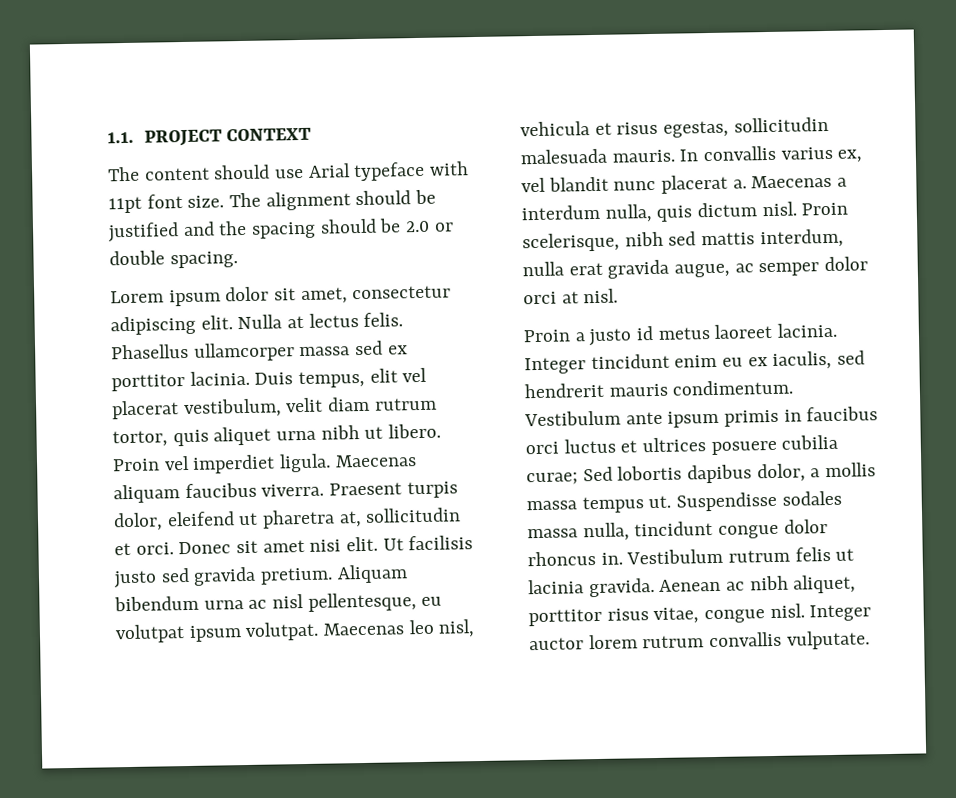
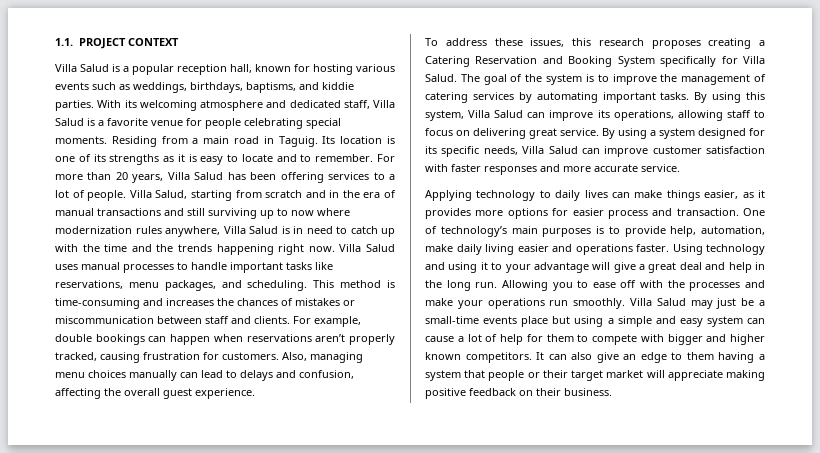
- The content should use Arial typeface with 11pt font size. The alignment should be justified and the spacing should be 2.0 or double spacing.
- Lorem ipsum dolor sit amet, consectetur adipiscing elit. Nulla at lectus felis. Phasellus ullamcorper massa sed ex porttitor lacinia. Duis tempus, elit vel placerat vestibulum, velit diam rutrum tortor, quis aliquet urna nibh ut libero. Proin vel imperdiet ligula. Maecenas aliquam faucibus viverra. Praesent turpis dolor, eleifend ut pharetra at, sollicitudin et orci. Donec sit amet nisi elit. Ut facilisis justo sed gravida pretium. Aliquam bibendum urna ac nisl pellentesque, eu volutpat ipsum volutpat. Maecenas leo nisl, vehicula et risus egestas, sollicitudin malesuada mauris. In convallis varius ex, vel blandit nunc placerat a. Maecenas a interdum nulla, quis dictum nisl. Proin scelerisque, nibh sed mattis interdum, nulla erat gravida augue, ac semper dolor orci at nisl.
- Proin a justo id metus laoreet lacinia. Integer tincidunt enim eu ex iaculis, sed hendrerit mauris condimentum. Vestibulum ante ipsum primis in faucibus orci luctus et ultrices posuere cubilia curae; Sed lobortis dapibus dolor, a mollis massa tempus ut. Suspendisse sodales massa nulla, tincidunt congue dolor rhoncus in. Vestibulum rutrum felis ut lacinia gravida. Aenean ac nibh aliquet, porttitor risus vitae, congue nisl. Integer auctor lorem rutrum convallis vulputate.
+ Villa Salud is a popular reception hall, known for hosting various events such as weddings, birthdays, baptisms, and kiddie parties. With its welcoming atmosphere and dedicated staff, Villa Salud is a favorite venue for people celebrating special moments. Residing from a main road in Taguig. Its location is one of its strengths as it is easy to locate and to remember. For more than 20 years, Villa Salud has been offering services to a lot of people. Villa Salud, starting from scratch and in the era of manual transactions and still surviving up to now where modernization rules anywhere, Villa Salud is in need to catch up with the time and the trends happening right now. Villa Salud uses manual processes to handle important tasks like reservations, menu packages, and scheduling. This method is time-consuming and increases the chances of mistakes or miscommunication between staff and clients. For example, double bookings can happen when reservations aren’t properly tracked, causing frustration for customers. Also, managing menu choices manually can lead to delays and confusion, affecting the overall guest experience.
+ To address these issues, this research proposes creating a Catering Reservation and Booking System specifically for Villa Salud. The goal of the system is to improve the management of catering services by automating important tasks. By using this system, Villa Salud can improve its operations, allowing staff to focus on delivering great service. By using a system designed for its specific needs, Villa Salud can improve customer satisfaction with faster responses and more accurate service.
+ Applying technology to daily lives can make things easier, as it provides more options for easier process and transaction. One of technology’s main purposes is to provide help, automation, make daily living easier and operations faster. Using technology and using it to your advantage will give a great deal and help in the long run. Allowing you to ease off with the processes and make your operations run smoothly. Villa Salud may just be a small-time events place but using a simple and easy system can cause a lot of help for them to compete with bigger and higher known competitors. It can also give an edge to them having a system that people or their target market will appreciate making positive feedback on their business.

